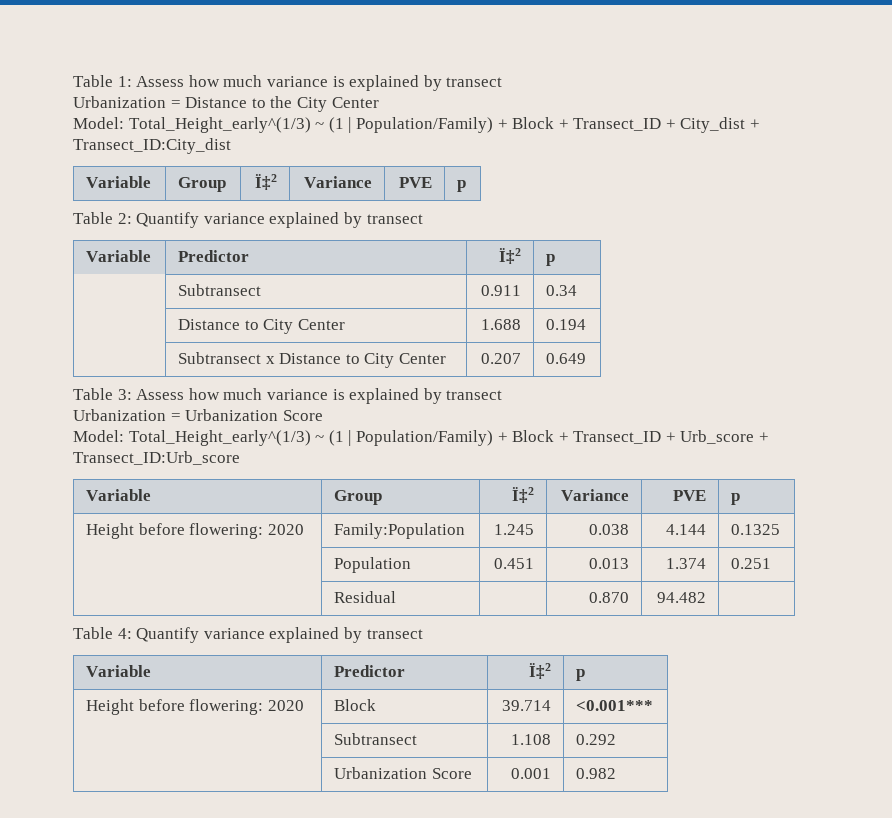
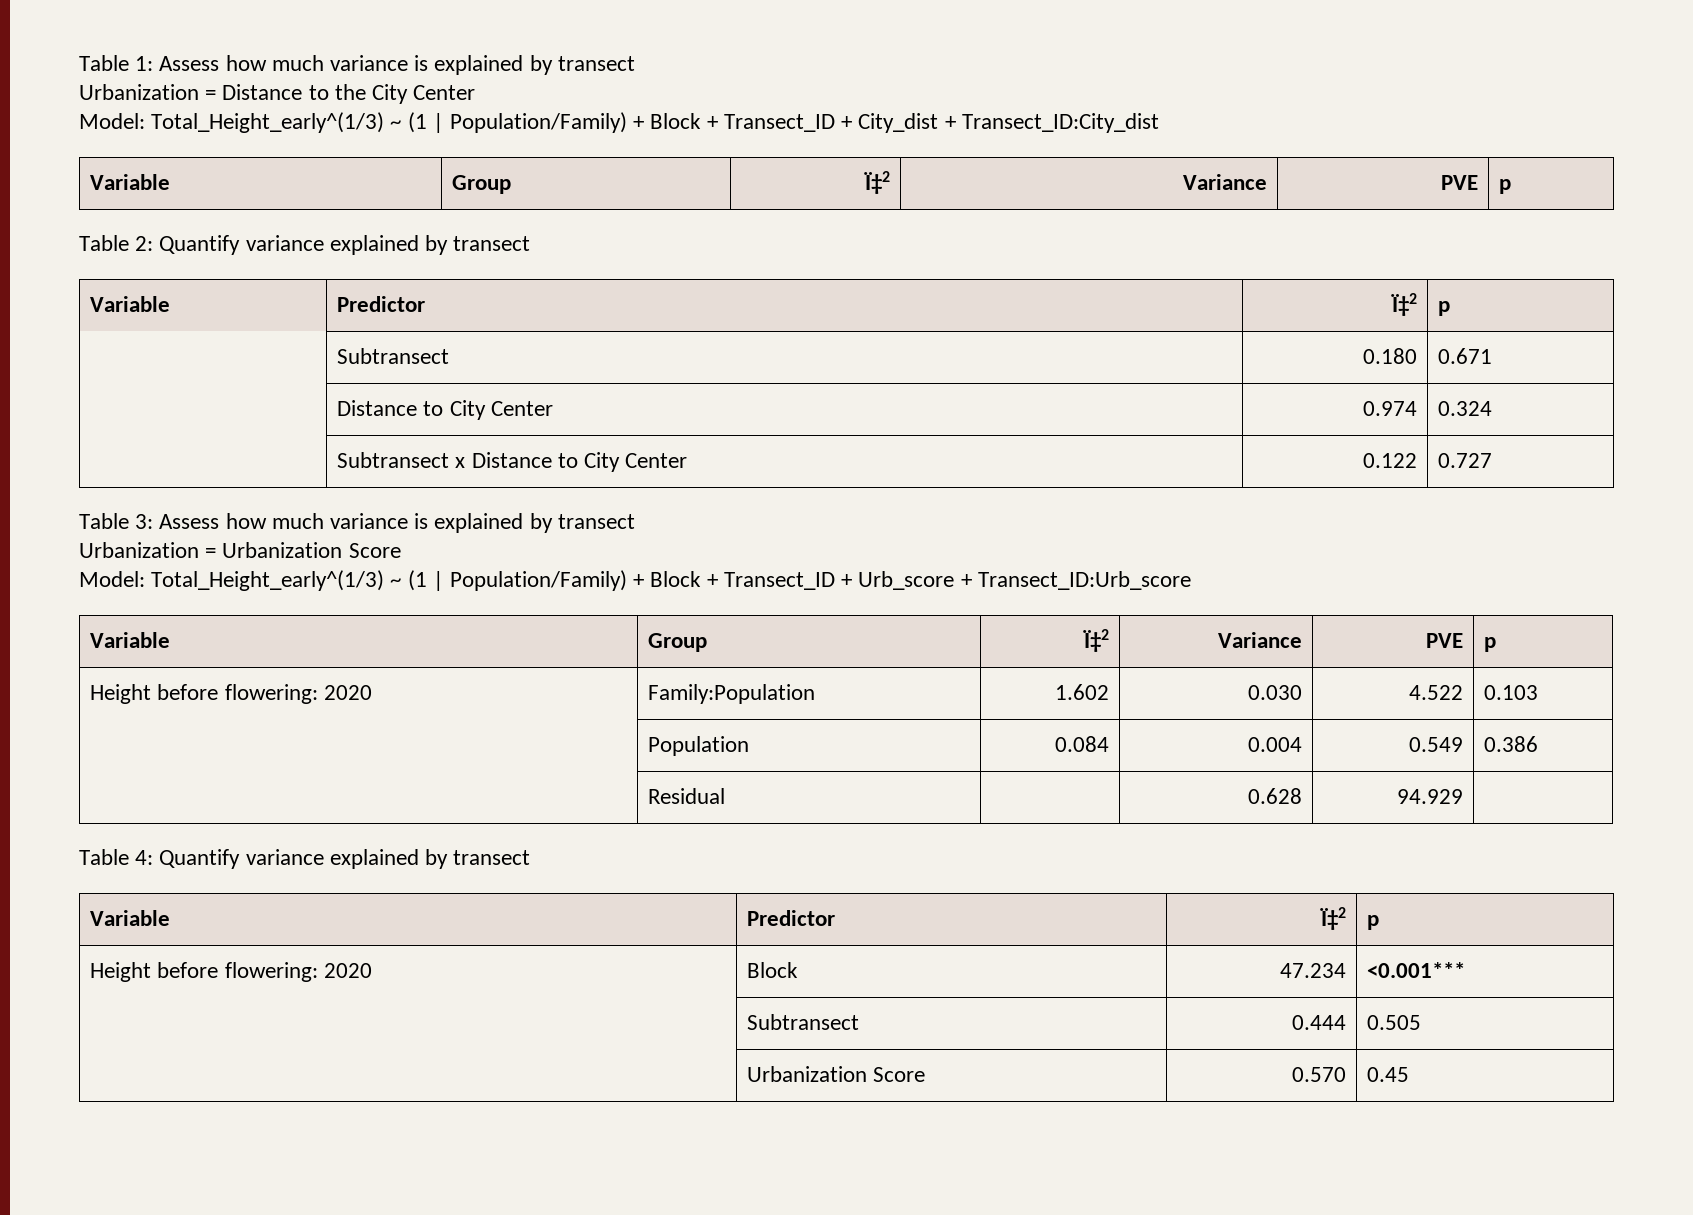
- | Subtransect | 0.911 | 0.34
- | Distance to City Center | 1.688 | 0.194
+ | Subtransect | 0.180 | 0.671
+ | Distance to City Center | 0.974 | 0.324
- | Subtransect x Distance to City Center | 0.207 | 0.649
+ | Subtransect x Distance to City Center | 0.122 | 0.727
- Height before flowering: 2020 | Family:Population | 1.245 | 0.038 | 4.144 | 0.1325
- | Population | 0.451 | 0.013 | 1.374 | 0.251
+ Height before flowering: 2020 | Family:Population | 1.602 | 0.030 | 4.522 | 0.103
+ | Population | 0.084 | 0.004 | 0.549 | 0.386
- | Residual | | 0.870 | 94.482 |
+ | Residual | | 0.628 | 94.929 |
- Height before flowering: 2020 | Block | 39.714 | <0.001***
+ Height before flowering: 2020 | Block | 47.234 | <0.001***
- | Subtransect | 1.108 | 0.292
+ | Subtransect | 0.444 | 0.505
- | Urbanization Score | 0.001 | 0.982
+ | Urbanization Score | 0.570 | 0.45

